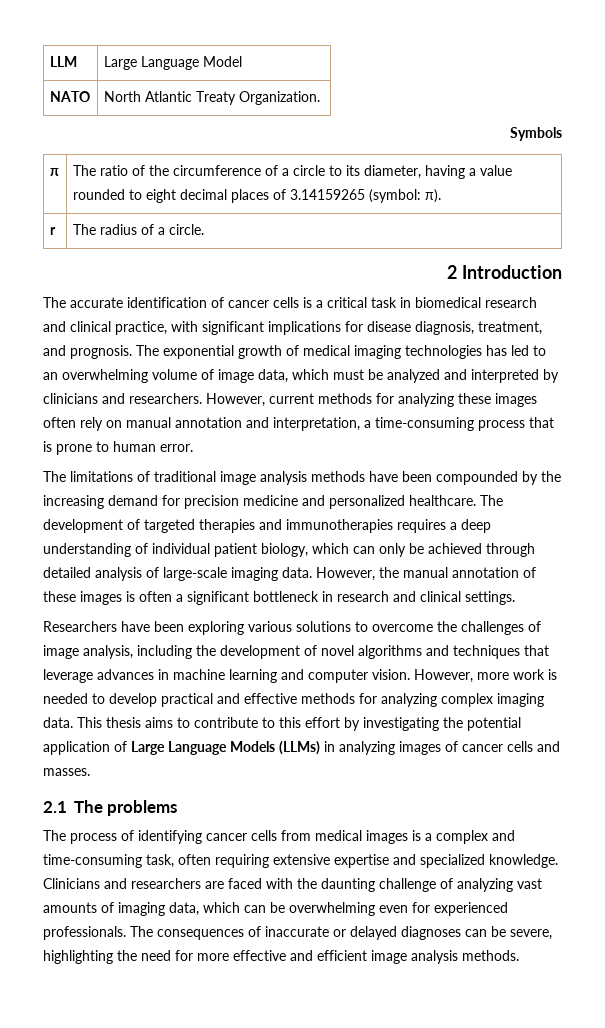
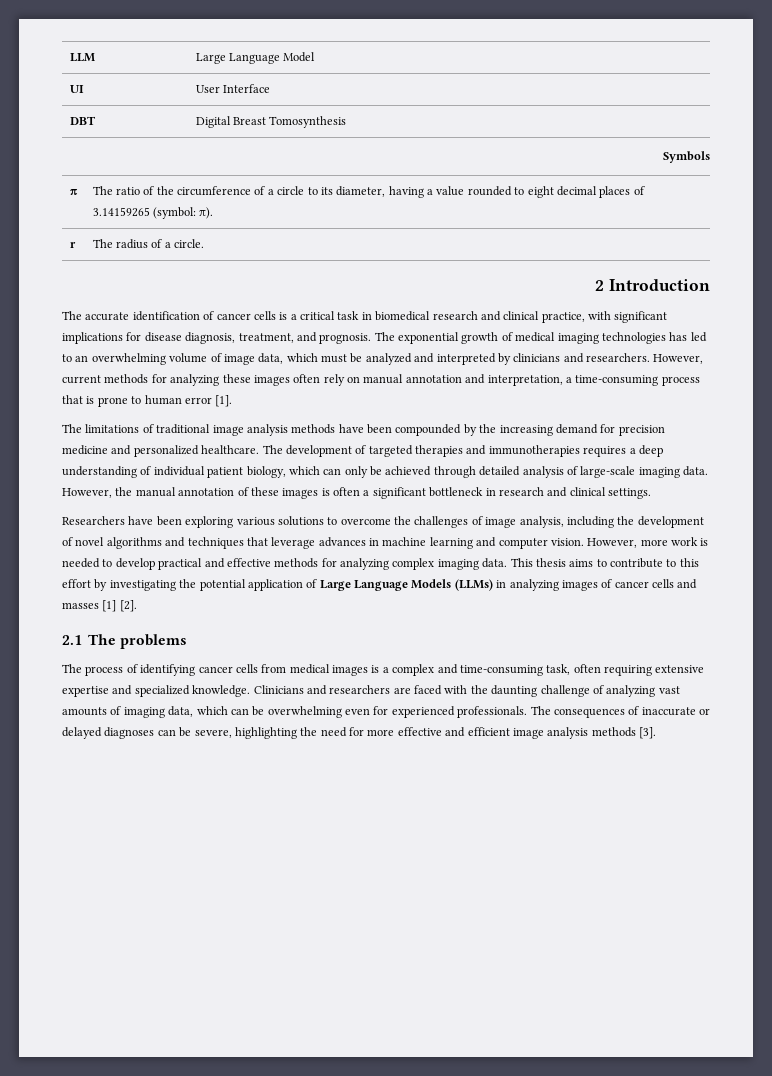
- NATO | North Atlantic Treaty Organization.
+ UI | User Interface
+ DBT | Digital Breast Tomosynthesis
- However, current methods for analyzing these images often rely on manual annotation and interpretation, a time-consuming process that is prone to human error.
+ However, current methods for analyzing these images often rely on manual annotation and interpretation, a time-consuming process that is prone to human error [1].
- This thesis aims to contribute to this effort by investigating the potential application of Large Language Models (LLMs) in analyzing images of cancer cells and masses.
+ This thesis aims to contribute to this effort by investigating the potential application of Large Language Models (LLMs) in analyzing images of cancer cells and masses [1] [2].
- The consequences of inaccurate or delayed diagnoses can be severe, highlighting the need for more effective and efficient image analysis methods.
+ The consequences of inaccurate or delayed diagnoses can be severe, highlighting the need for more effective and efficient image analysis methods [3].

